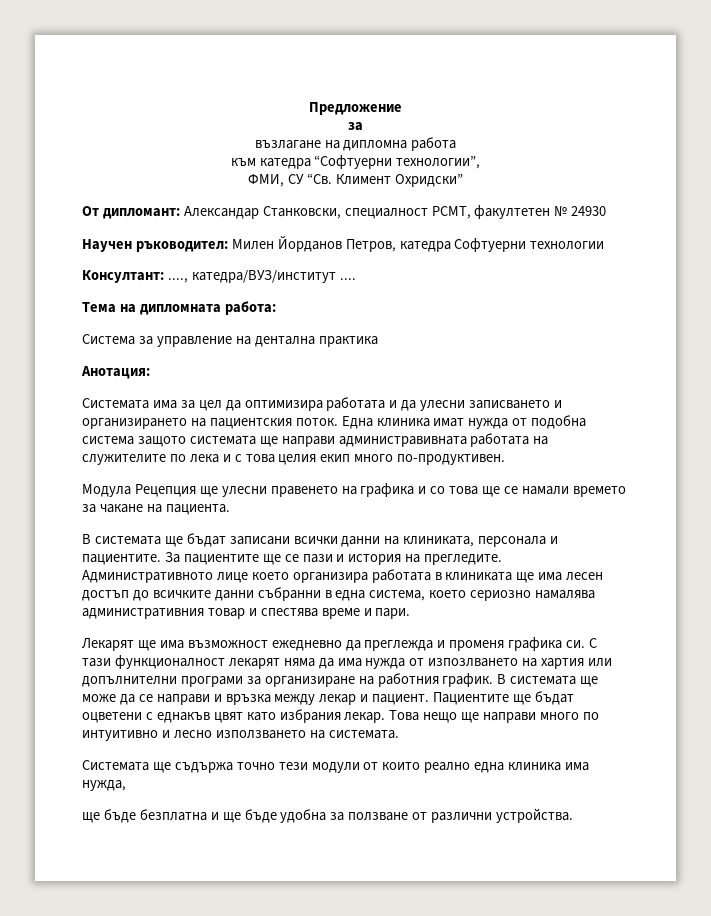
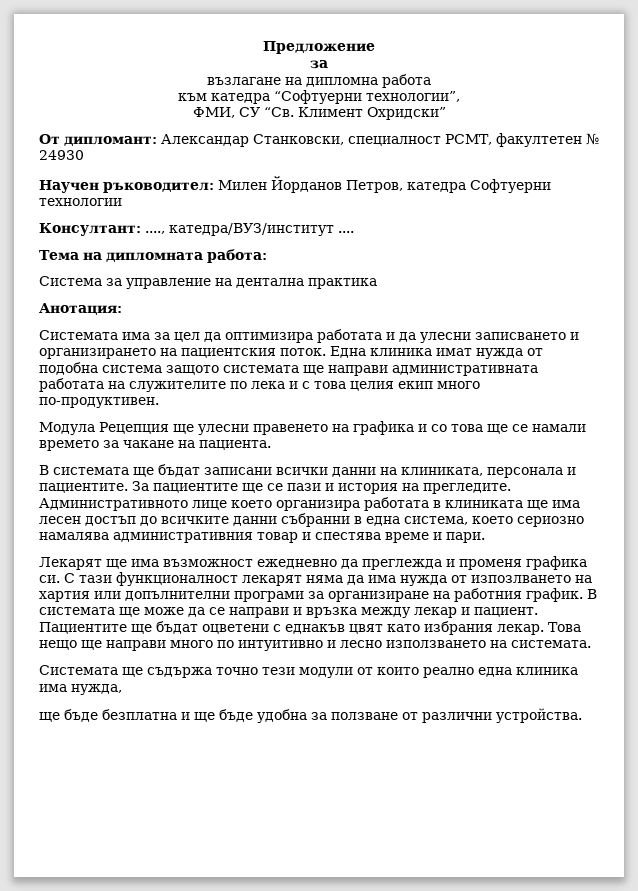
- Една клиника имат нужда от подобна система защото системата ще направи администравивната работата на служителите по лека и с това целия екип много по-продуктивен.
+ Една клиника имат нужда от подобна система защото системата ще направи административната работата на служителите по лека и с това целия екип много по-продуктивен.

